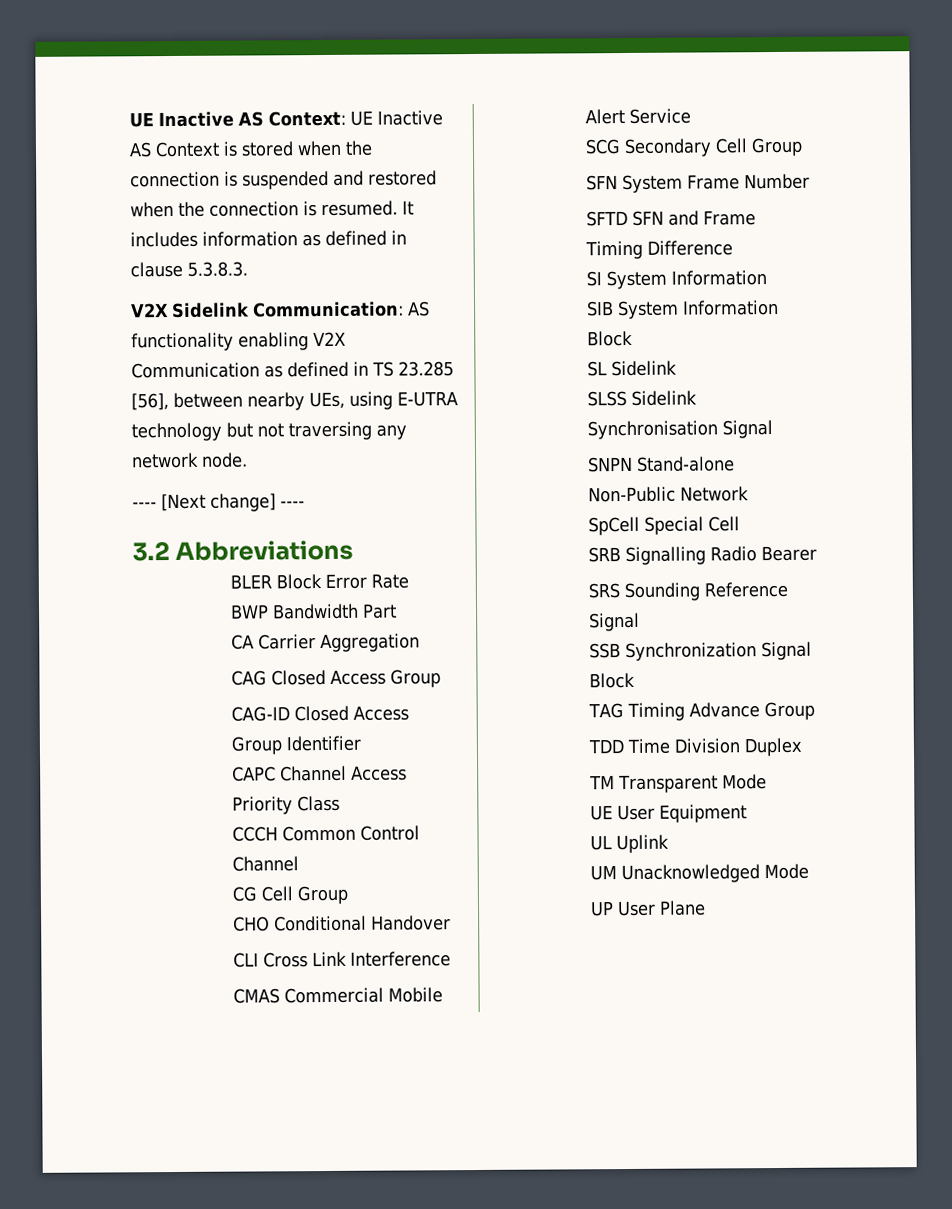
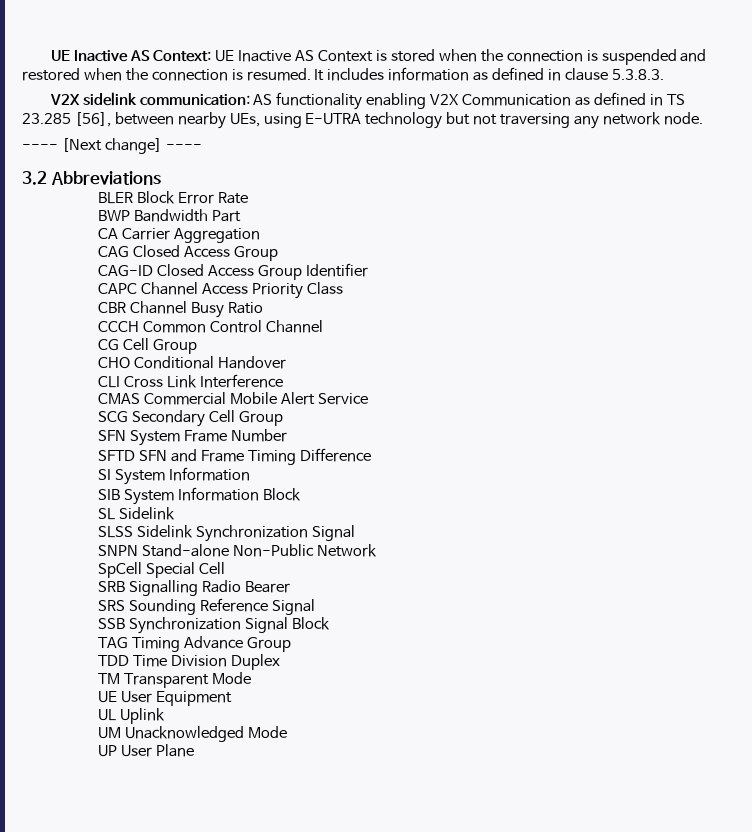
- V2X Sidelink Communication: AS functionality enabling V2X Communication as defined in TS 23.285 [56], between nearby UEs, using E-UTRA technology but not traversing any network node.
+ V2X sidelink communication: AS functionality enabling V2X Communication as defined in TS 23.285 [56], between nearby UEs, using E-UTRA technology but not traversing any network node.
+ CBR Channel Busy Ratio
- SLSS Sidelink Synchronisation Signal
+ SLSS Sidelink Synchronization Signal

